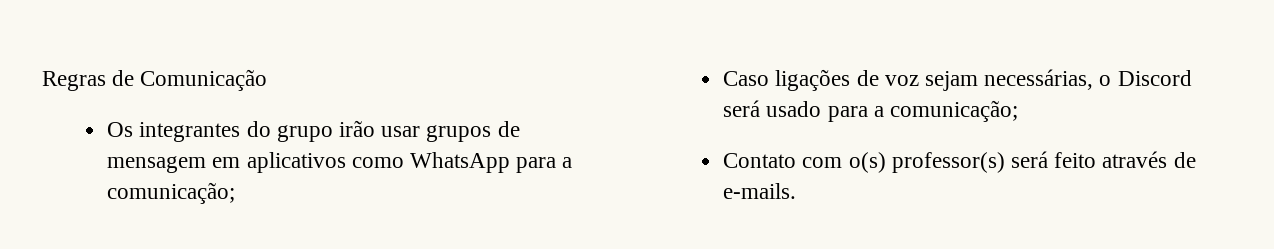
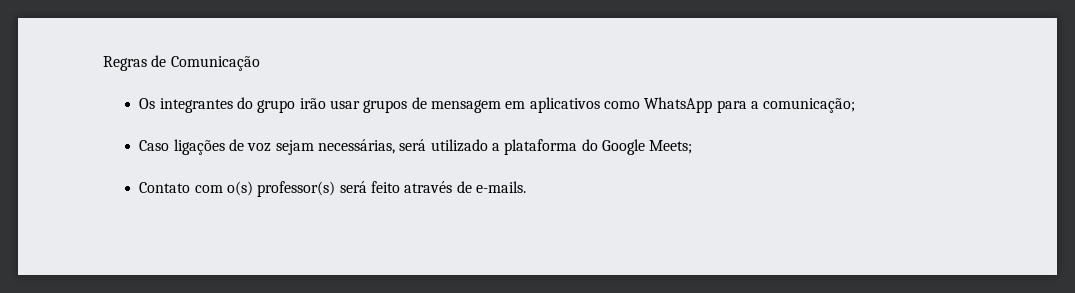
- Caso ligações de voz sejam necessárias, o Discord será usado para a comunicação;
+ Caso ligações de voz sejam necessárias, será utilizado a plataforma do Google Meets;

